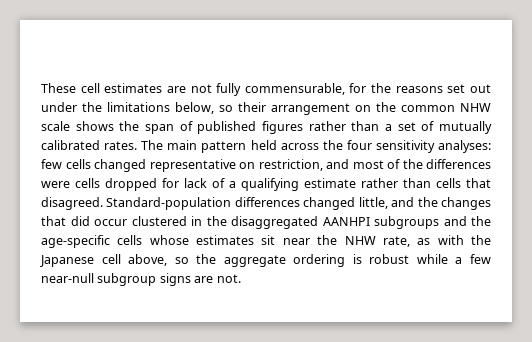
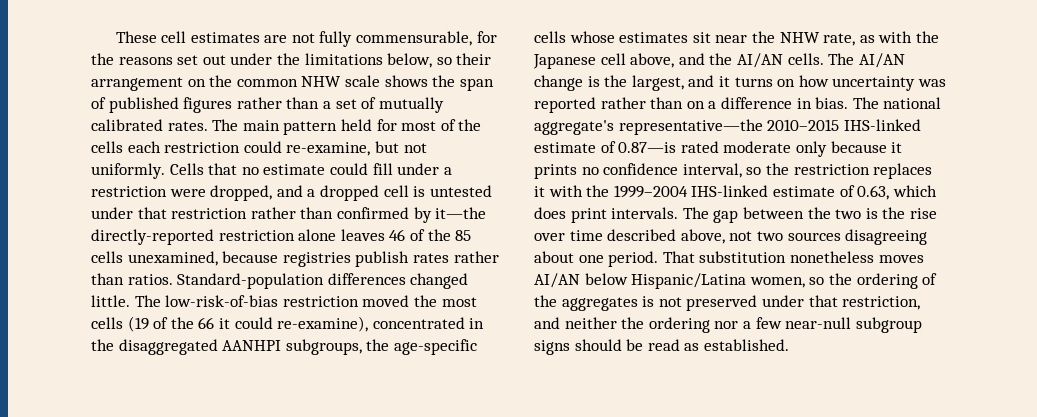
- The main pattern held across the four sensitivity analyses: few cells changed representative on restriction, and most of the differences were cells dropped for lack of a qualifying estimate rather than cells that disagreed. Standard-population differences changed little, and the changes that did occur clustered in the disaggregated AANHPI subgroups and the age-specific cells whose estimates sit near the NHW rate, as with the Japanese cell above, so the aggregate ordering is robust while a few near-null subgroup signs are not.
+ The main pattern held for most of the cells each restriction could re-examine, but not uniformly. Cells that no estimate could fill under a restriction were dropped, and a dropped cell is untested under that restriction rather than confirmed by it—the directly-reported restriction alone leaves 46 of the 85 cells unexamined, because registries publish rates rather than ratios. Standard-population differences changed little. The low-risk-of-bias restriction moved the most cells (19 of the 66 it could re-examine), concentrated in the disaggregated AANHPI subgroups, the age-specific cells whose estimates sit near the NHW rate, as with the Japanese cell above, and the AI/AN cells. The AI/AN change is the largest, and it turns on how uncertainty was reported rather than on a difference in bias. The national aggregate's representative—the 2010–2015 IHS-linked estimate of 0.87—is rated moderate only because it prints no confidence interval, so the restriction replaces it with the 1999–2004 IHS-linked estimate of 0.63, which does print intervals. The gap between the two is the rise over time described above, not two sources disagreeing about one period. That substitution nonetheless moves AI/AN below Hispanic/Latina women, so the ordering of the aggregates is not preserved under that restriction, and neither the ordering nor a few near-null subgroup signs should be read as established.

